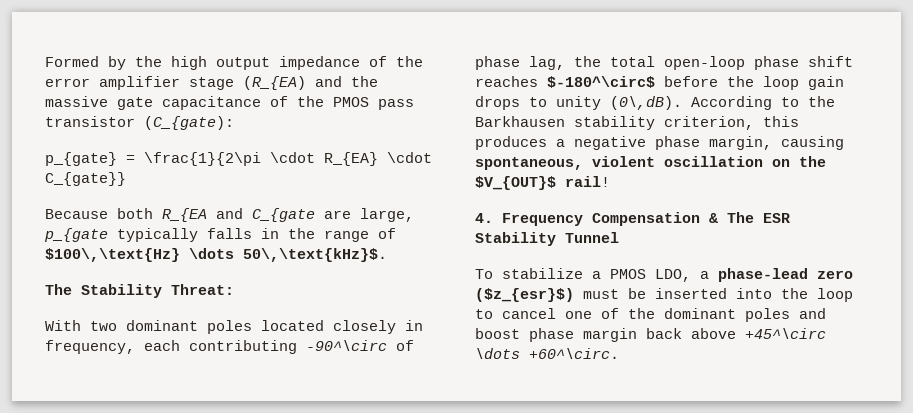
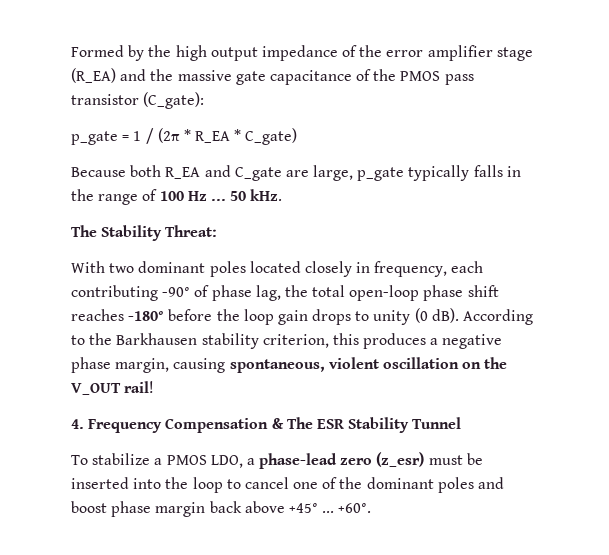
- Formed by the high output impedance of the error amplifier stage (R_{EA) and the massive gate capacitance of the PMOS pass transistor (C_{gate):
- p_{gate} = \frac{1}{2\pi \cdot R_{EA} \cdot C_{gate}}
+ Formed by the high output impedance of the error amplifier stage (R_EA) and the massive gate capacitance of the PMOS pass transistor (C_gate):
+ p_gate = 1 / (2π * R_EA * C_gate)
- Because both R_{EA and C_{gate are large, p_{gate typically falls in the range of $100\,\text{Hz} \dots 50\,\text{kHz}$.
+ Because both R_EA and C_gate are large, p_gate typically falls in the range of 100 Hz ... 50 kHz.
- With two dominant poles located closely in frequency, each contributing -90^\circ of phase lag, the total open-loop phase shift reaches $-180^\circ$ before the loop gain drops to unity (0\,dB).
+ With two dominant poles located closely in frequency, each contributing -90° of phase lag, the total open-loop phase shift reaches -180° before the loop gain drops to unity (0 dB).
- According to the Barkhausen stability criterion, this produces a negative phase margin, causing spontaneous, violent oscillation on the $V_{OUT}$ rail!
+ According to the Barkhausen stability criterion, this produces a negative phase margin, causing spontaneous, violent oscillation on the V_OUT rail!
- To stabilize a PMOS LDO, a phase-lead zero ($z_{esr}$) must be inserted into the loop to cancel one of the dominant poles and boost phase margin back above +45^\circ \dots +60^\circ.
+ To stabilize a PMOS LDO, a phase-lead zero (z_esr) must be inserted into the loop to cancel one of the dominant poles and boost phase margin back above +45° ... +60°.

